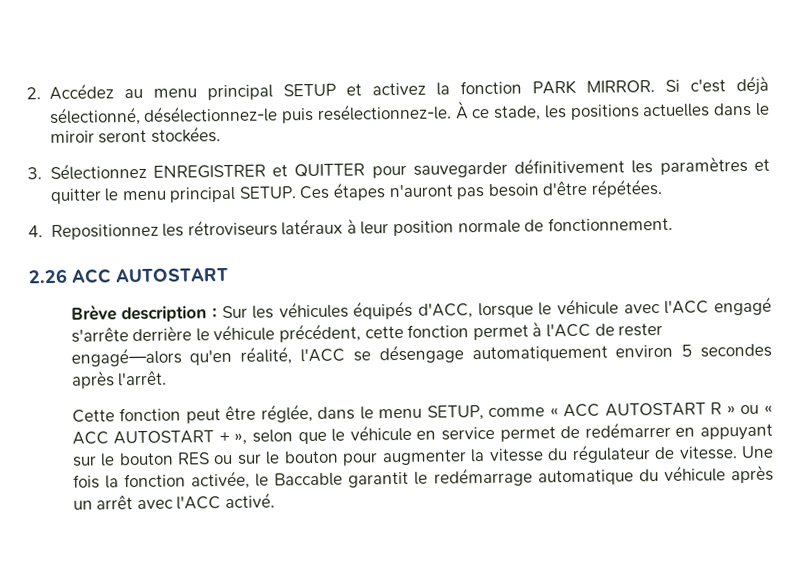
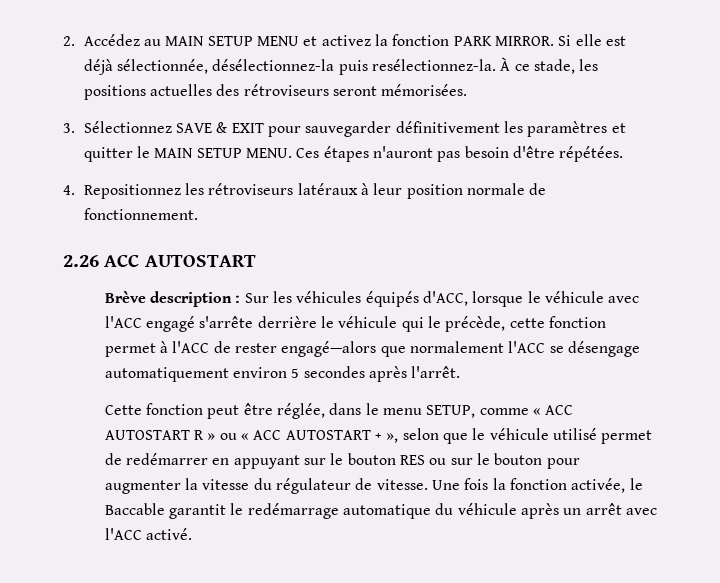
- 2. Accédez au menu principal SETUP et activez la fonction PARK MIRROR.
+ 2. Accédez au MAIN SETUP MENU et activez la fonction PARK MIRROR.
- Si c'est déjà sélectionné, désélectionnez-le puis resélectionnez-le.
+ Si elle est déjà sélectionnée, désélectionnez-la puis resélectionnez-la.
- À ce stade, les positions actuelles dans le miroir seront stockées.
+ À ce stade, les positions actuelles des rétroviseurs seront mémorisées.
- 3. Sélectionnez ENREGISTRER et QUITTER pour sauvegarder définitivement les paramètres et quitter le menu principal SETUP.
+ 3. Sélectionnez SAVE & EXIT pour sauvegarder définitivement les paramètres et quitter le MAIN SETUP MENU.
- Brève description : Sur les véhicules équipés d'ACC, lorsque le véhicule avec l'ACC engagé s'arrête derrière le véhicule précédent, cette fonction permet à l'ACC de rester engagé—alors qu'en réalité, l'ACC se désengage automatiquement environ 5 secondes après l'arrêt.
+ Brève description : Sur les véhicules équipés d'ACC, lorsque le véhicule avec l'ACC engagé s'arrête derrière le véhicule qui le précède, cette fonction permet à l'ACC de rester engagé—alors que normalement l'ACC se désengage automatiquement environ 5 secondes après l'arrêt.
- Cette fonction peut être réglée, dans le menu SETUP, comme « ACC AUTOSTART R » ou « ACC AUTOSTART + », selon que le véhicule en service permet de redémarrer en appuyant sur le bouton RES ou sur le bouton pour augmenter la vitesse du régulateur de vitesse.
+ Cette fonction peut être réglée, dans le menu SETUP, comme « ACC AUTOSTART R » ou « ACC AUTOSTART + », selon que le véhicule utilisé permet de redémarrer en appuyant sur le bouton RES ou sur le bouton pour augmenter la vitesse du régulateur de vitesse.

